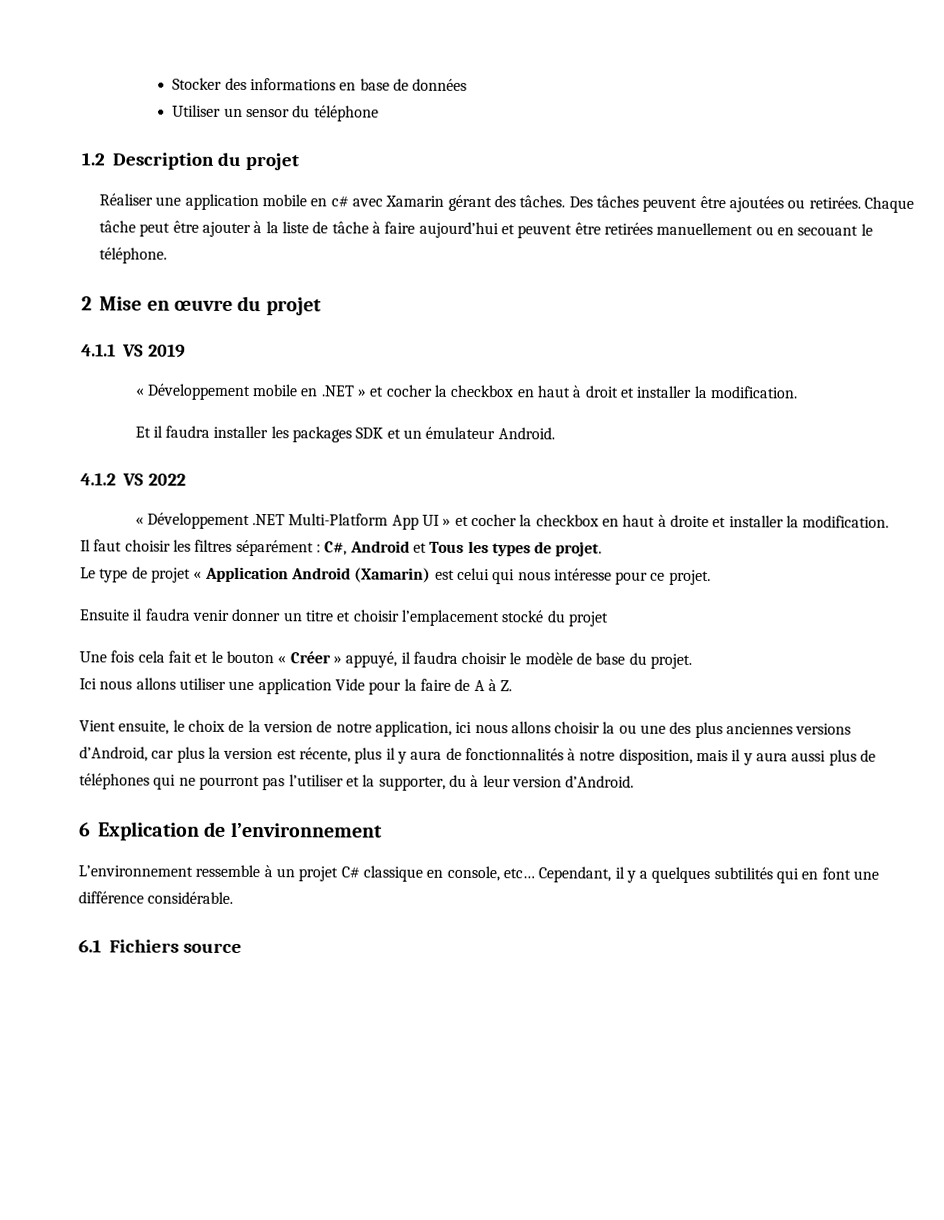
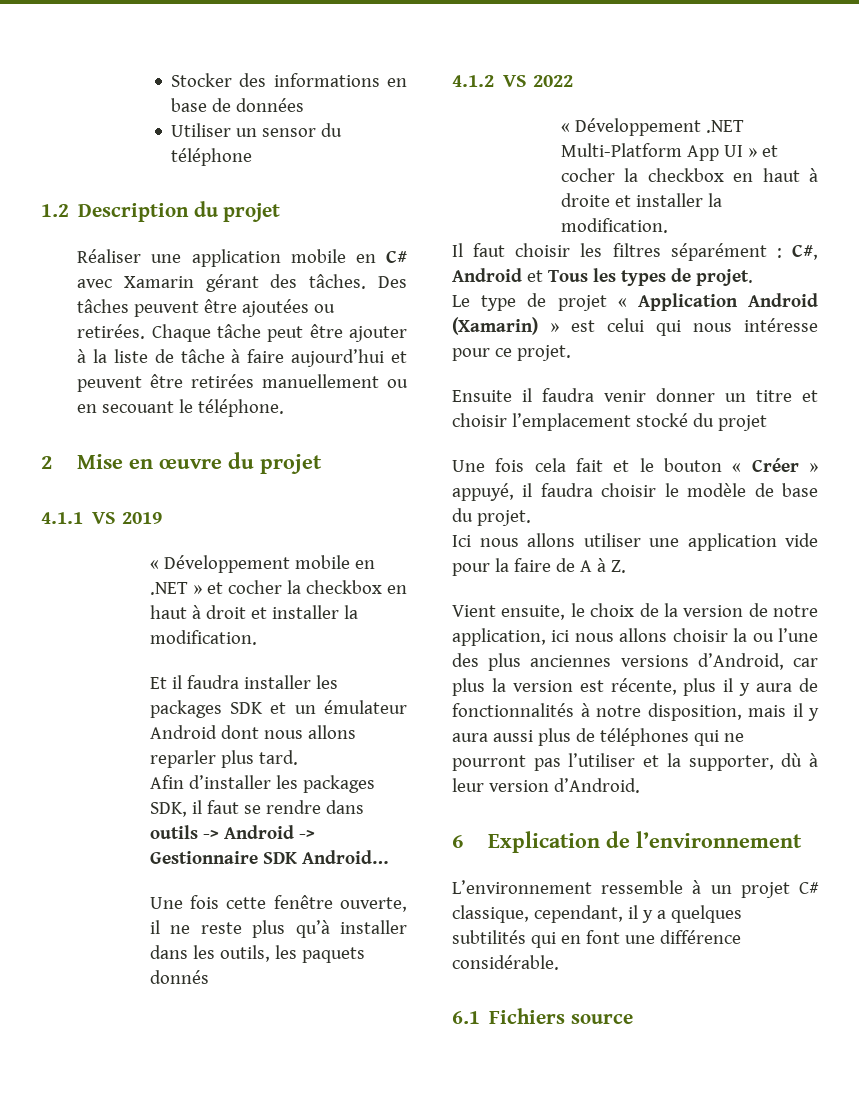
- Réaliser une application mobile en c# avec Xamarin gérant des tâches.
+ Réaliser une application mobile en C# avec Xamarin gérant des tâches.
- Et il faudra installer les packages SDK et un émulateur Android.
+ Et il faudra installer les packages SDK et un émulateur Android dont nous allons reparler plus tard.
+ Afin d’installer les packages SDK, il faut se rendre dans outils -> Android -> Gestionnaire SDK Android…
+ Une fois cette fenêtre ouverte, il ne reste plus qu’à installer dans les outils, les paquets donnés
- Le type de projet « Application Android (Xamarin) est celui qui nous intéresse pour ce projet.
+ Le type de projet « Application Android (Xamarin) » est celui qui nous intéresse pour ce projet.
- Ici nous allons utiliser une application Vide pour la faire de A à Z.
+ Ici nous allons utiliser une application vide pour la faire de A à Z.
- Vient ensuite, le choix de la version de notre application, ici nous allons choisir la ou une des plus anciennes versions d’Android, car plus la version est récente, plus il y aura de fonctionnalités à notre disposition, mais il y aura aussi plus de téléphones qui ne pourront pas l’utiliser et la supporter, du à leur version d’Android.
+ Vient ensuite, le choix de la version de notre application, ici nous allons choisir la ou l’une des plus anciennes versions d’Android, car plus la version est récente, plus il y aura de fonctionnalités à notre disposition, mais il y aura aussi plus de téléphones qui ne pourront pas l’utiliser et la supporter, dù à leur version d’Android.
- L’environnement ressemble à un projet C# classique en console, etc… Cependant, il y a quelques subtilités qui en font une différence considérable.
+ L’environnement ressemble à un projet C# classique, cependant, il y a quelques subtilités qui en font une différence considérable.

